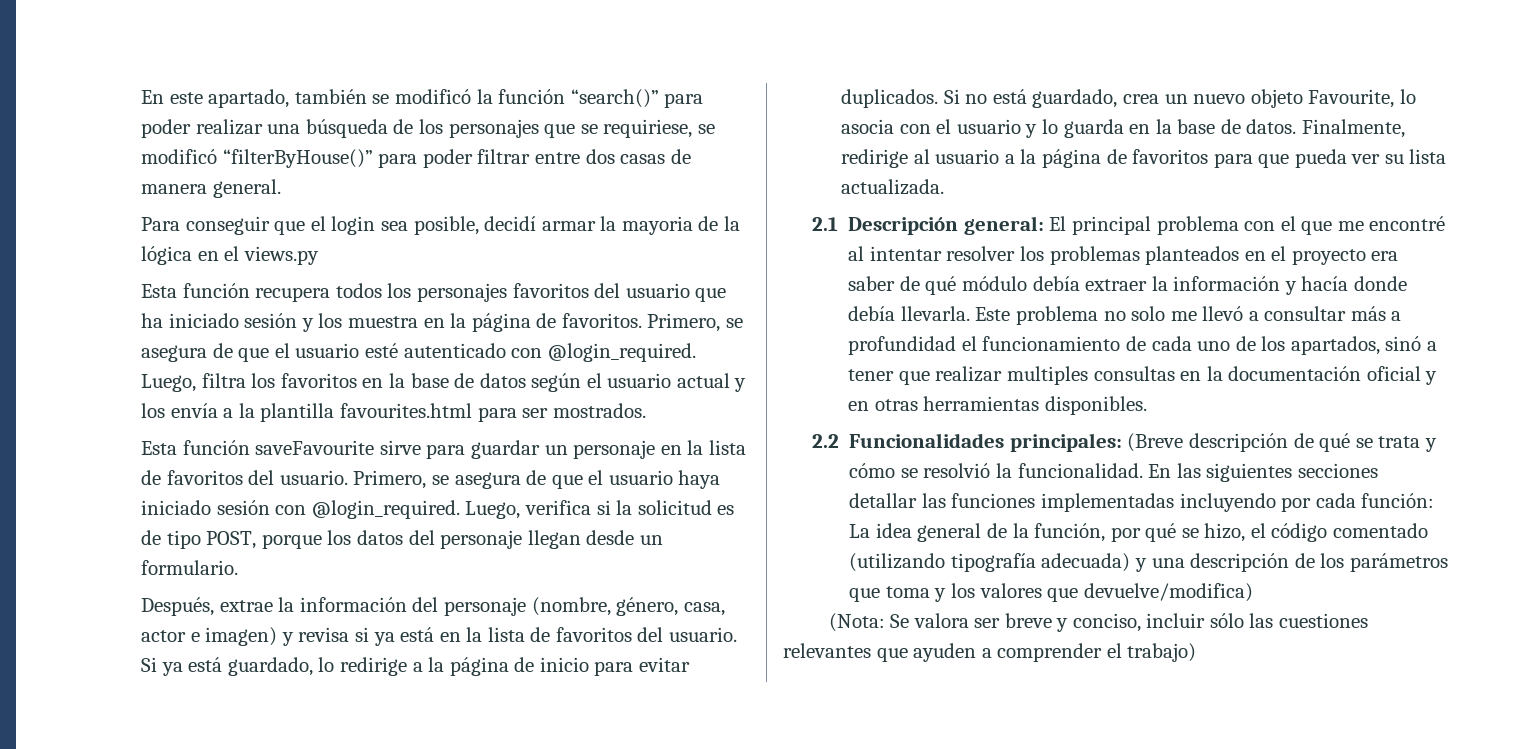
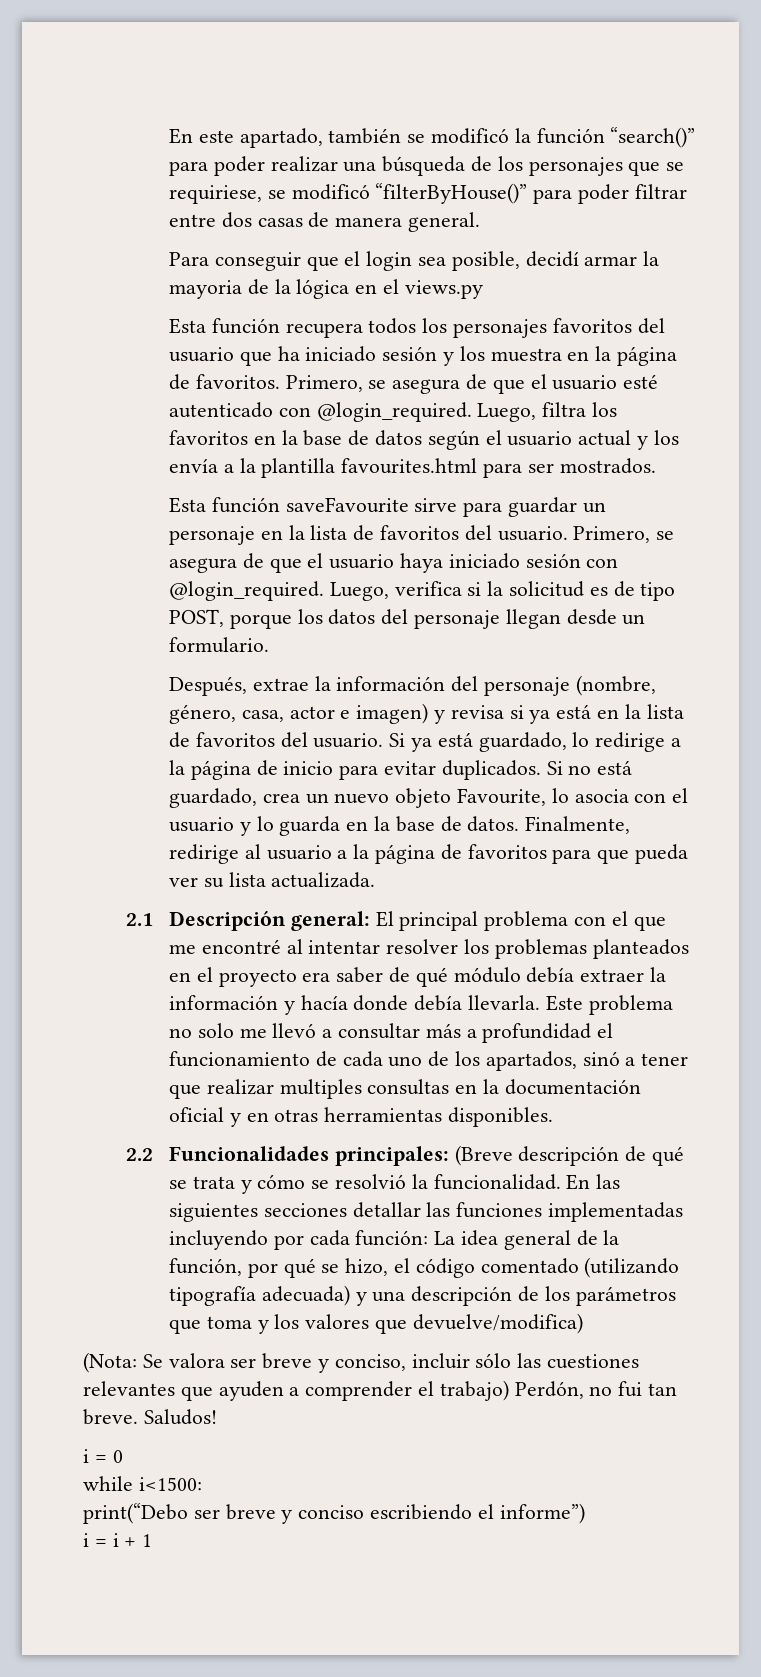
- (Nota: Se valora ser breve y conciso, incluir sólo las cuestiones relevantes que ayuden a comprender el trabajo)
+ (Nota: Se valora ser breve y conciso, incluir sólo las cuestiones relevantes que ayuden a comprender el trabajo) Perdón, no fui tan breve. Saludos!
+ i = 0
+ while i<1500:
+ print(“Debo ser breve y conciso escribiendo el informe”)
+ i = i + 1

